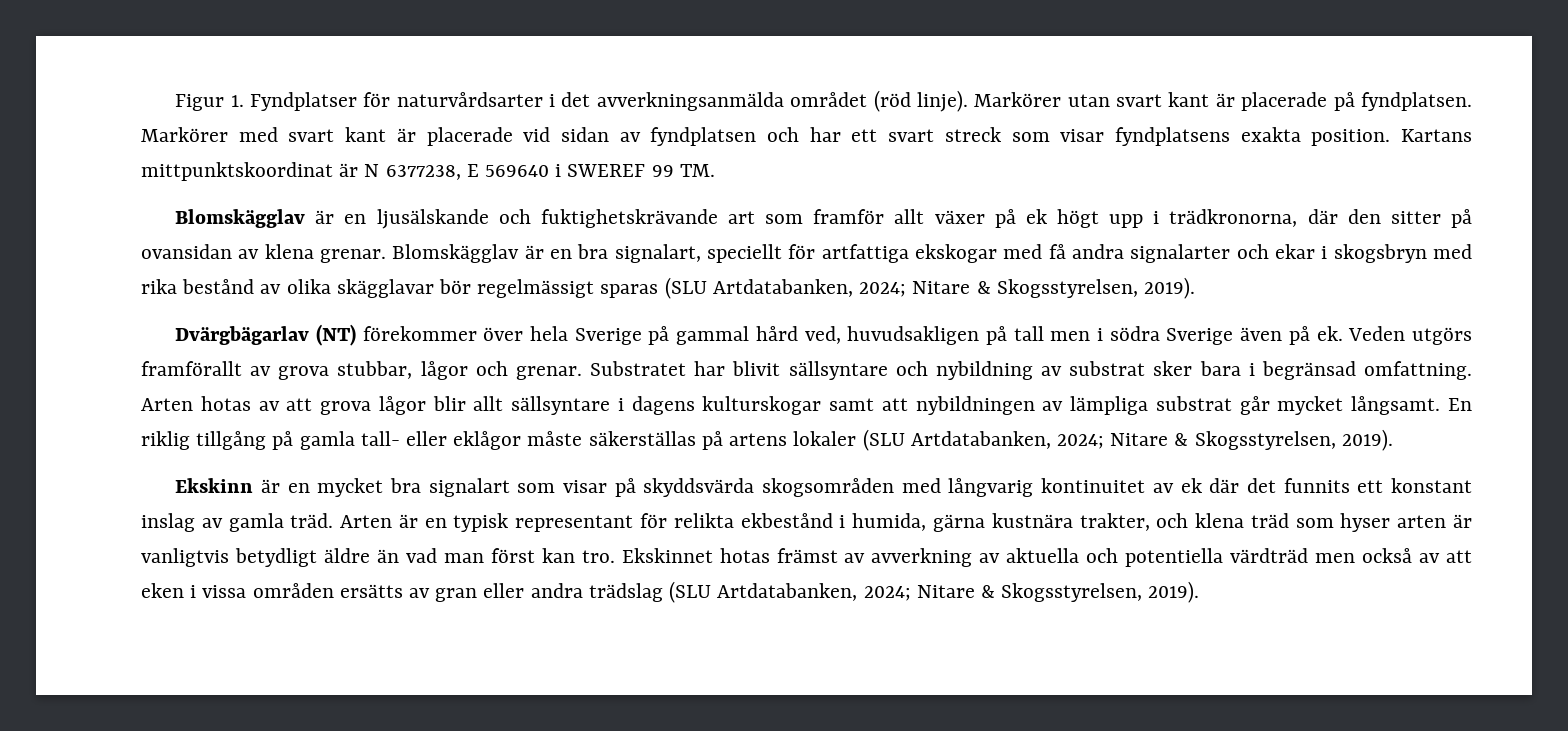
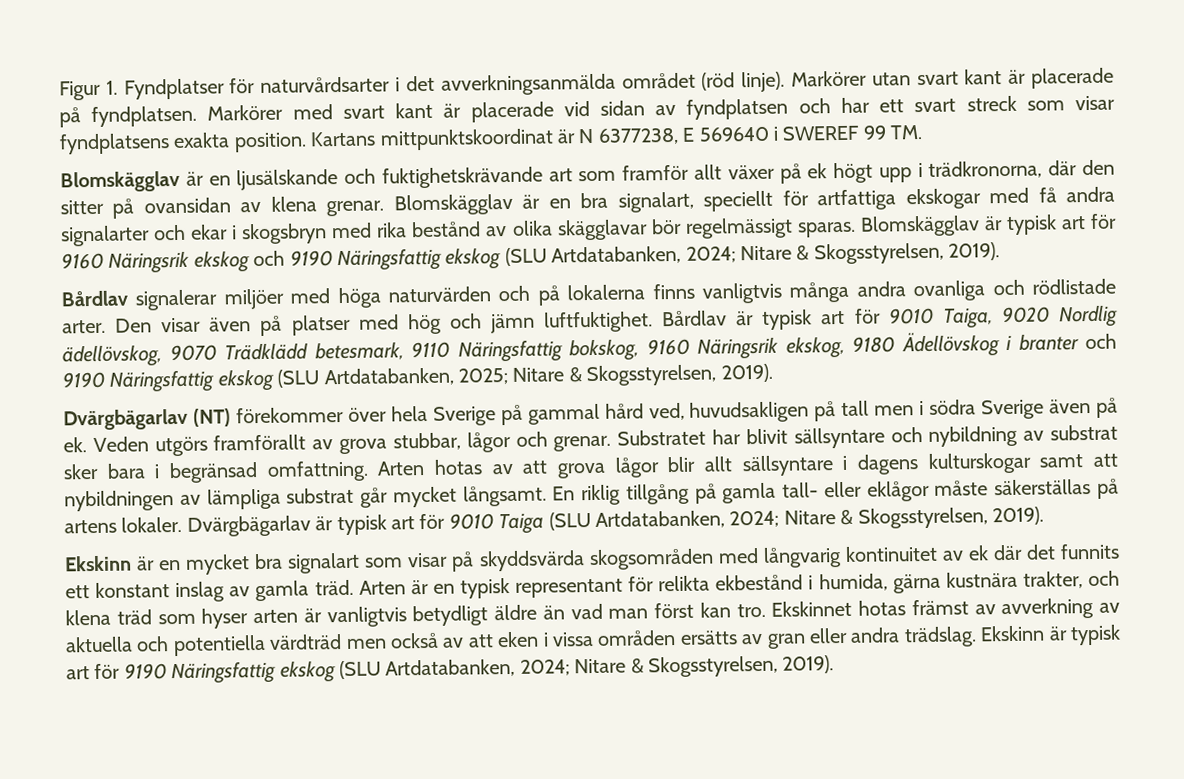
- Blomskägglav är en bra signalart, speciellt för artfattiga ekskogar med få andra signalarter och ekar i skogsbryn med rika bestånd av olika skägglavar bör regelmässigt sparas (SLU Artdatabanken, 2024; Nitare & Skogsstyrelsen, 2019).
+ Blomskägglav är en bra signalart, speciellt för artfattiga ekskogar med få andra signalarter och ekar i skogsbryn med rika bestånd av olika skägglavar bör regelmässigt sparas. Blomskägglav är typisk art för 9160 Näringsrik ekskog och 9190 Näringsfattig ekskog (SLU Artdatabanken, 2024; Nitare & Skogsstyrelsen, 2019).
+ Bårdlav signalerar miljöer med höga naturvärden och på lokalerna finns vanligtvis många andra ovanliga och rödlistade arter. Den visar även på platser med hög och jämn luftfuktighet. Bårdlav är typisk art för 9010 Taiga, 9020 Nordlig ädellövskog, 9070 Trädklädd betesmark, 9110 Näringsfattig bokskog, 9160 Näringsrik ekskog, 9180 Ädellövskog i branter och 9190 Näringsfattig ekskog (SLU Artdatabanken, 2025; Nitare & Skogsstyrelsen, 2019).
- En riklig tillgång på gamla tall- eller eklågor måste säkerställas på artens lokaler (SLU Artdatabanken, 2024; Nitare & Skogsstyrelsen, 2019).
+ En riklig tillgång på gamla tall- eller eklågor måste säkerställas på artens lokaler. Dvärgbägarlav är typisk art för 9010 Taiga (SLU Artdatabanken, 2024; Nitare & Skogsstyrelsen, 2019).
- Ekskinnet hotas främst av avverkning av aktuella och potentiella värdträd men också av att eken i vissa områden ersätts av gran eller andra trädslag (SLU Artdatabanken, 2024; Nitare & Skogsstyrelsen, 2019).
+ Ekskinnet hotas främst av avverkning av aktuella och potentiella värdträd men också av att eken i vissa områden ersätts av gran eller andra trädslag. Ekskinn är typisk art för 9190 Näringsfattig ekskog (SLU Artdatabanken, 2024; Nitare & Skogsstyrelsen, 2019).

